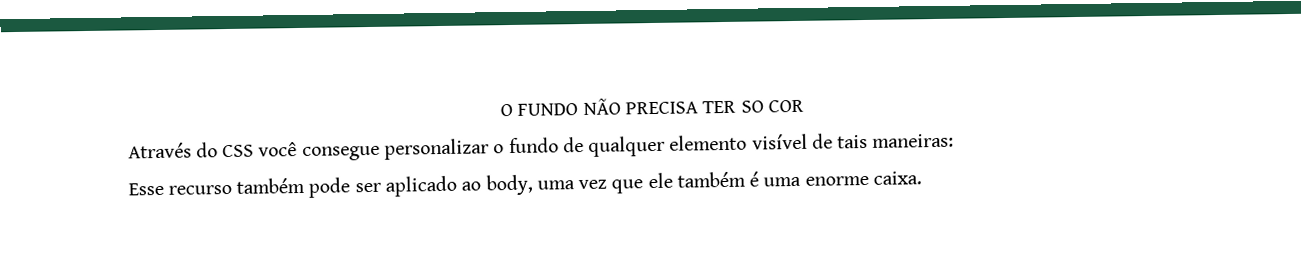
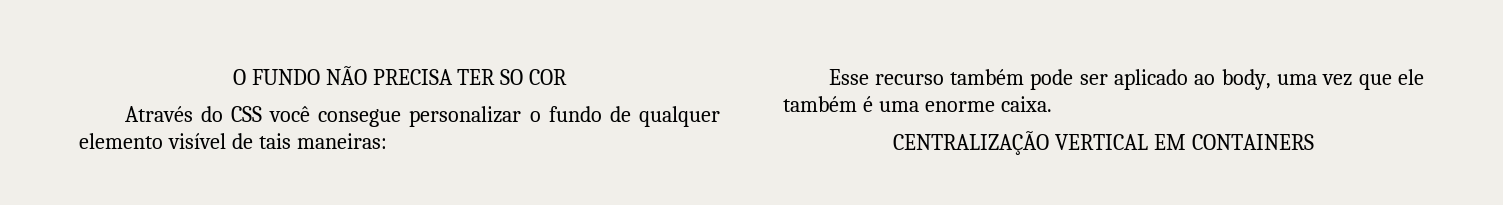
+ CENTRALIZAÇÃO VERTICAL EM CONTAINERS

